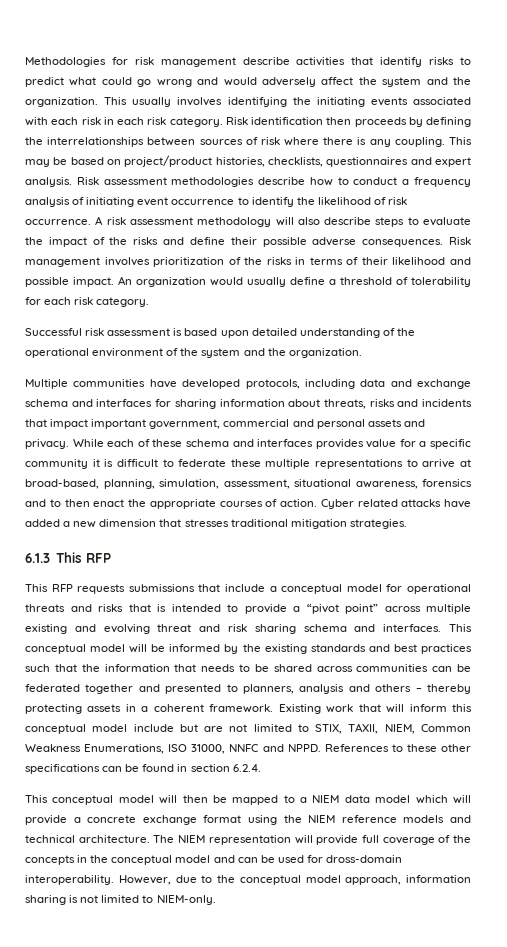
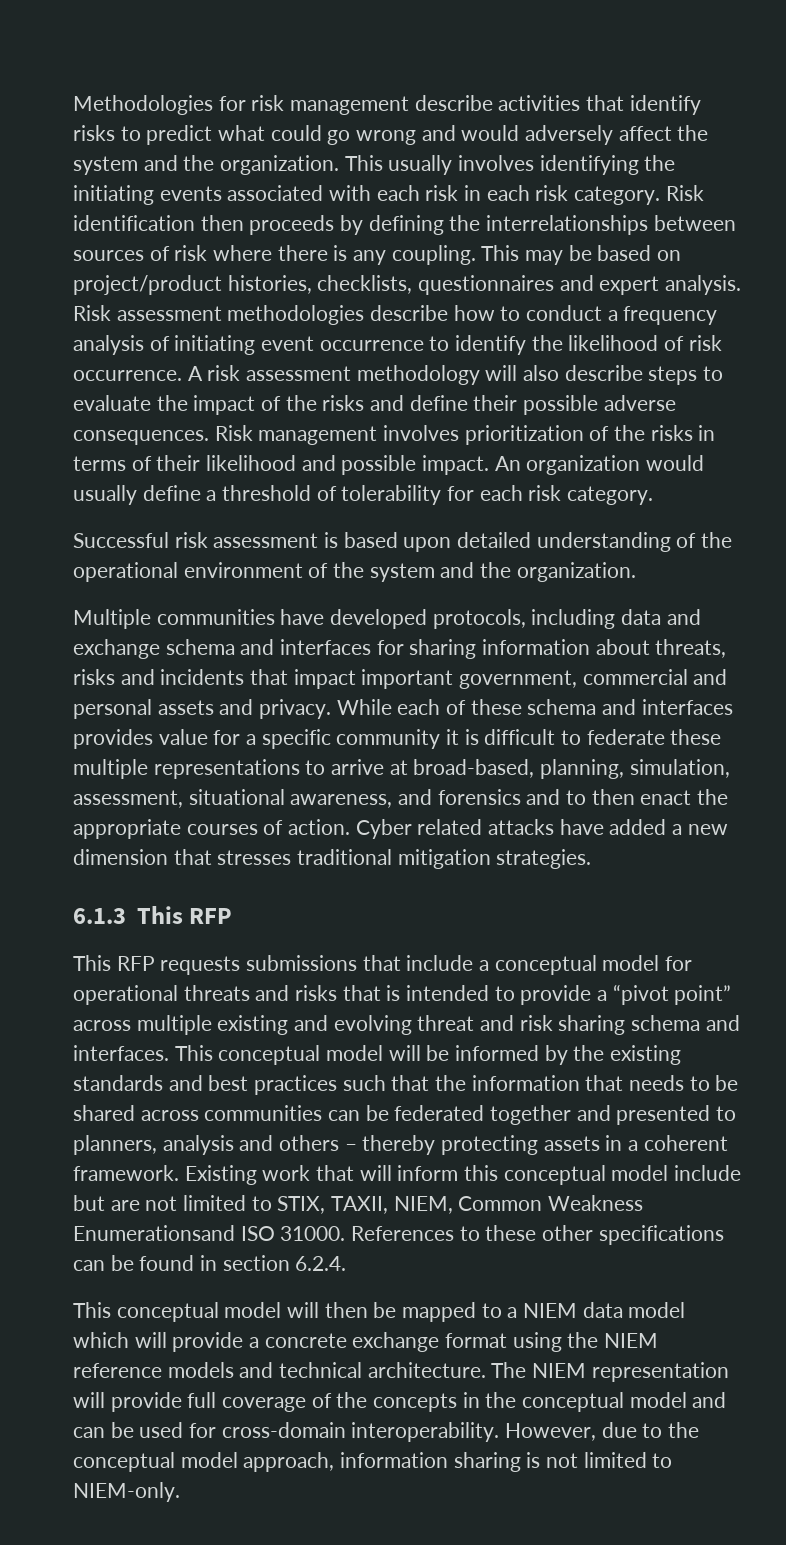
- While each of these schema and interfaces provides value for a specific community it is difficult to federate these multiple representations to arrive at broad-based, planning, simulation, assessment, situational awareness, forensics and to then enact the appropriate courses of action.
+ While each of these schema and interfaces provides value for a specific community it is difficult to federate these multiple representations to arrive at broad-based, planning, simulation, assessment, situational awareness, and forensics and to then enact the appropriate courses of action.
- Existing work that will inform this conceptual model include but are not limited to STIX, TAXII, NIEM, Common Weakness Enumerations, ISO 31000, NNFC and NPPD.
+ Existing work that will inform this conceptual model include but are not limited to STIX, TAXII, NIEM, Common Weakness Enumerationsand ISO 31000.
- The NIEM representation will provide full coverage of the concepts in the conceptual model and can be used for dross-domain interoperability.
+ The NIEM representation will provide full coverage of the concepts in the conceptual model and can be used for cross-domain interoperability.

